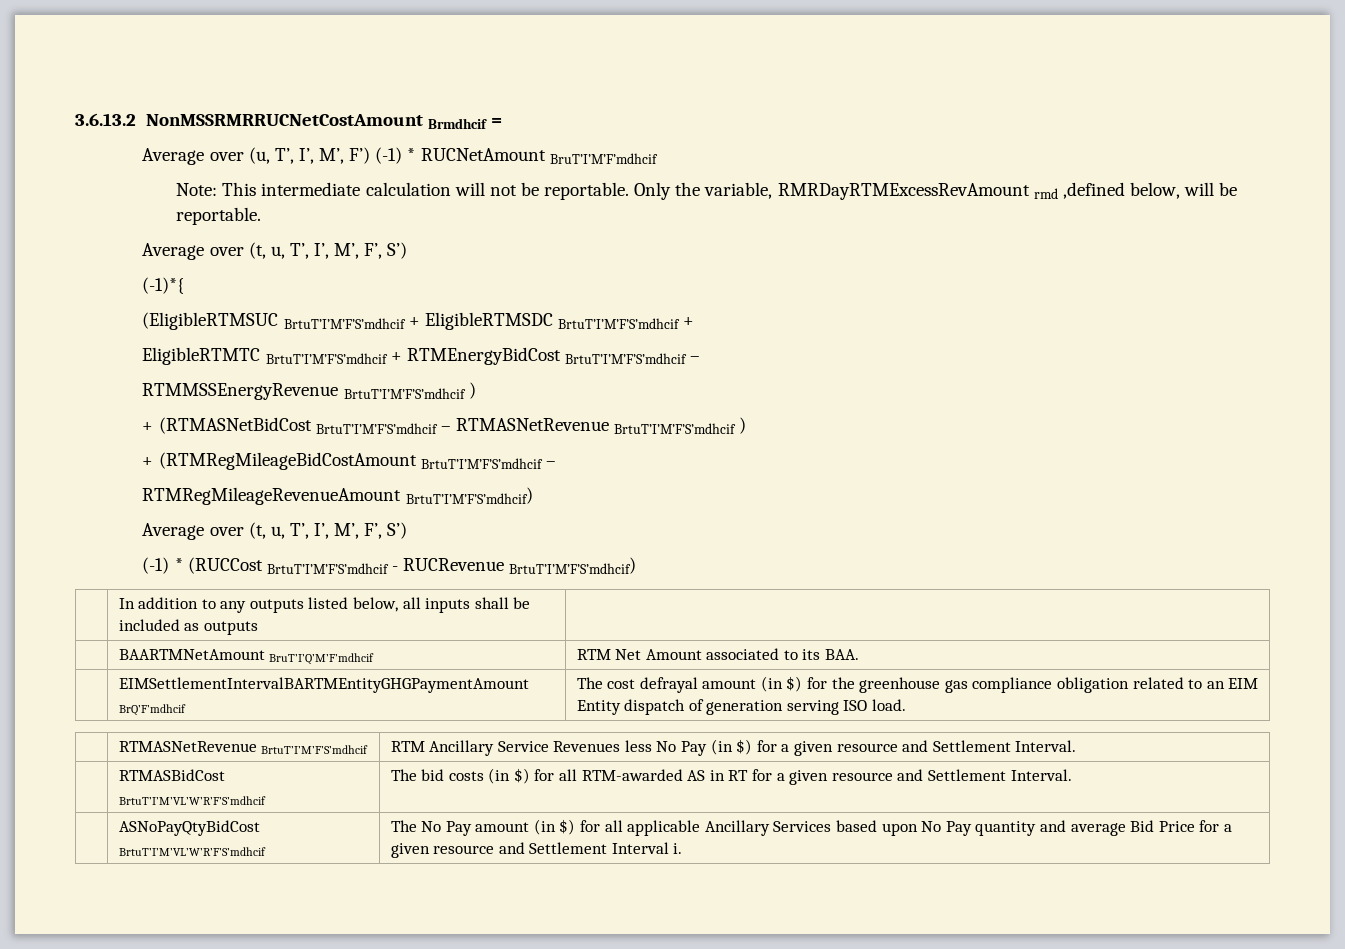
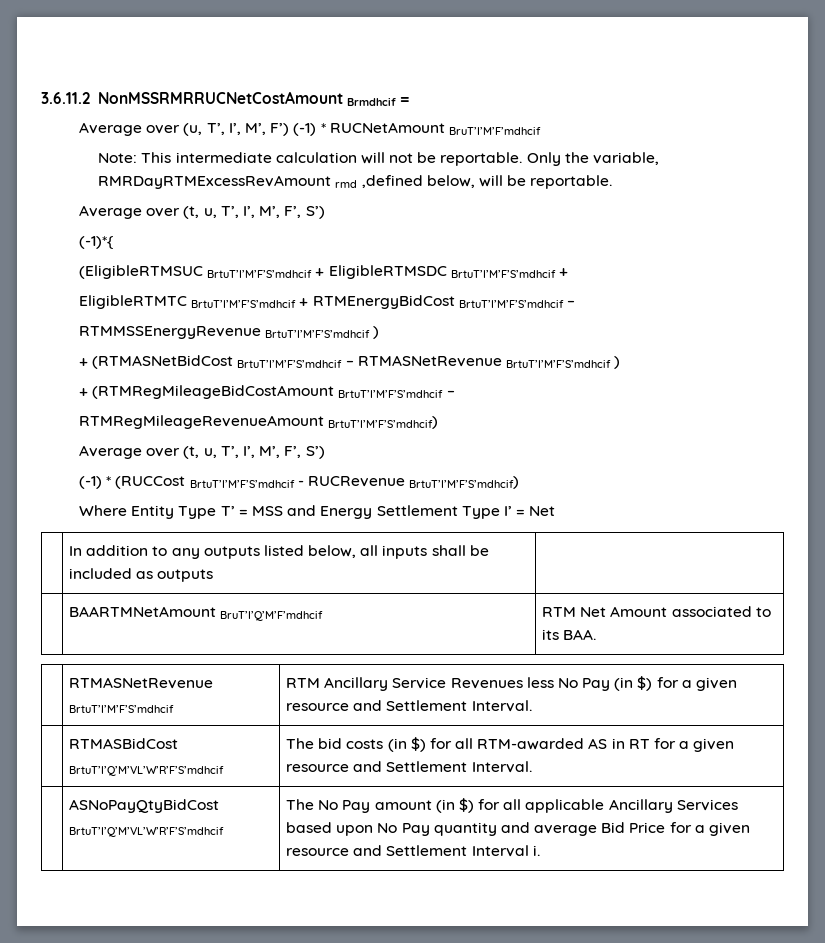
- 3.6.13.2 NonMSSRMRRUCNetCostAmount Brmdhcif =
+ 3.6.11.2 NonMSSRMRRUCNetCostAmount Brmdhcif =
+ Where Entity Type T’ = MSS and Energy Settlement Type I’ = Net
- | EIMSettlementIntervalBARTMEntityGHGPaymentAmount BrQ’F’mdhcif | The cost defrayal amount (in $) for the greenhouse gas compliance obligation related to an EIM Entity dispatch of generation serving ISO load.
- | RTMASBidCost BrtuT’I’M’VL’W’R’F’S’mdhcif | The bid costs (in $) for all RTM-awarded AS in RT for a given resource and Settlement Interval.
+ | RTMASBidCost BrtuT’I’Q’M’VL’W’R’F’S’mdhcif | The bid costs (in $) for all RTM-awarded AS in RT for a given resource and Settlement Interval.
- | ASNoPayQtyBidCost BrtuT’I’M’VL’W’R’F’S’mdhcif | The No Pay amount (in $) for all applicable Ancillary Services based upon No Pay quantity and average Bid Price for a given resource and Settlement Interval i.
+ | ASNoPayQtyBidCost BrtuT’I’Q’M’VL’W’R’F’S’mdhcif | The No Pay amount (in $) for all applicable Ancillary Services based upon No Pay quantity and average Bid Price for a given resource and Settlement Interval i.

